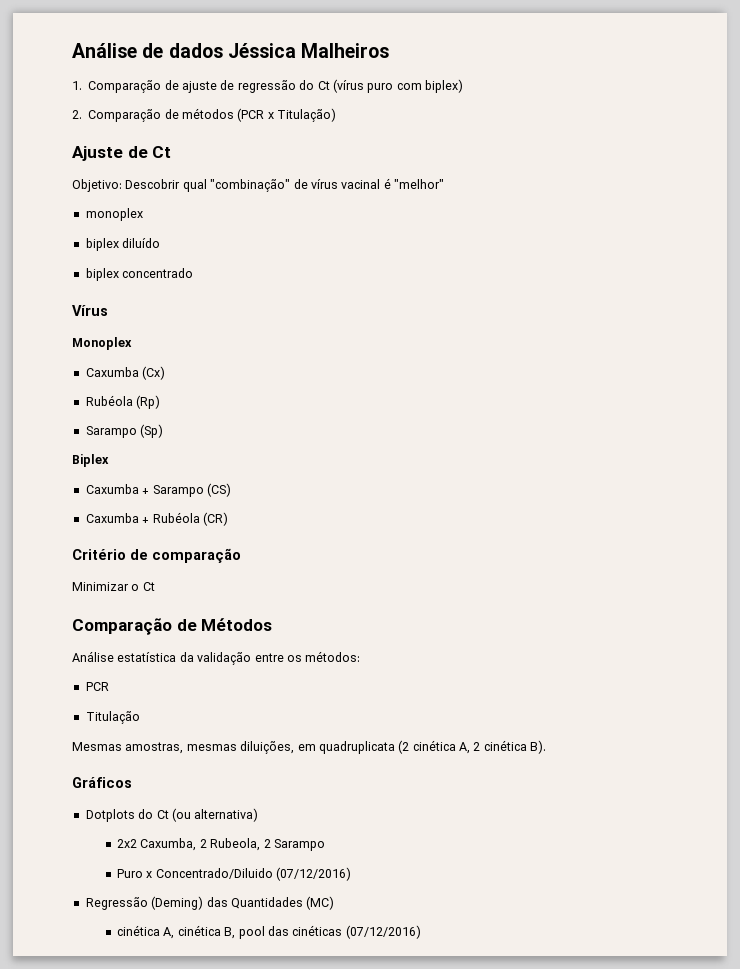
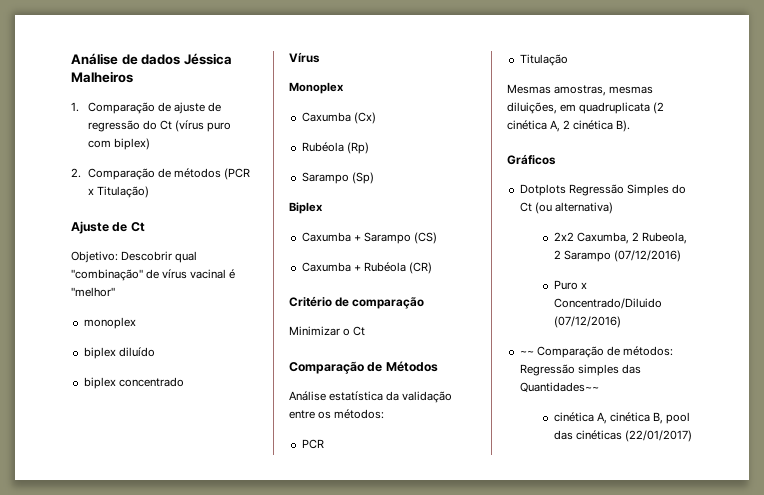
- Dotplots do Ct (ou alternativa)
+ Dotplots Regressão Simples do Ct (ou alternativa)
- 2x2 Caxumba, 2 Rubeola, 2 Sarampo
+ 2x2 Caxumba, 2 Rubeola, 2 Sarampo (07/12/2016)
- Regressão (Deming) das Quantidades (MC)
+ ~~ Comparação de métodos: Regressão simples das Quantidades~~
- cinética A, cinética B, pool das cinéticas (07/12/2016)
+ cinética A, cinética B, pool das cinéticas (22/01/2017)

